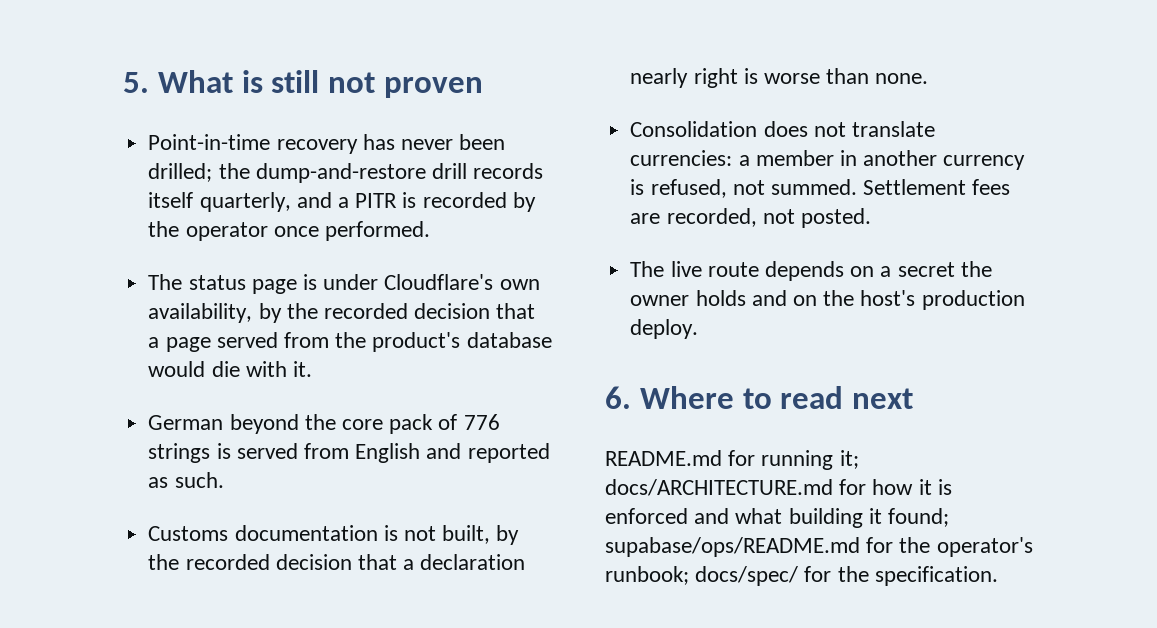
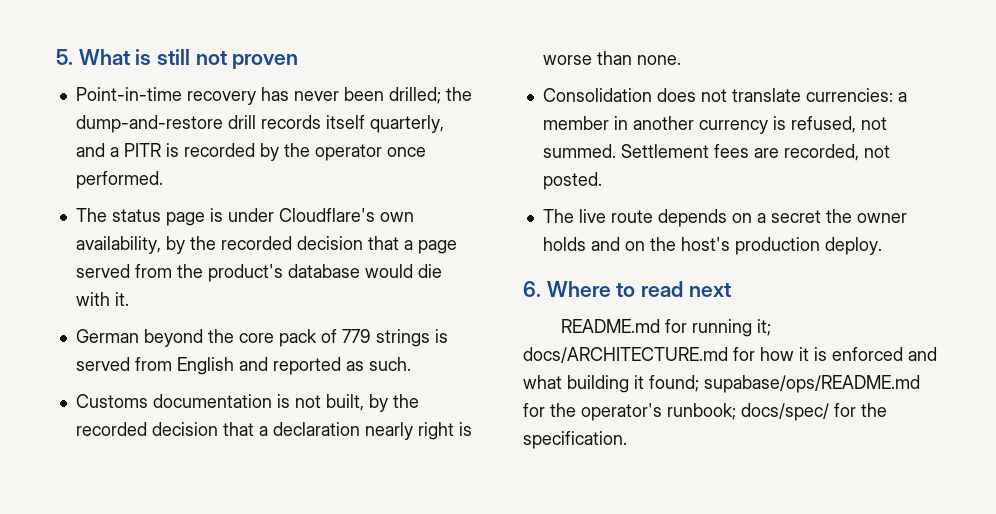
- German beyond the core pack of 776 strings is served from English and reported as such.
+ German beyond the core pack of 779 strings is served from English and reported as such.

